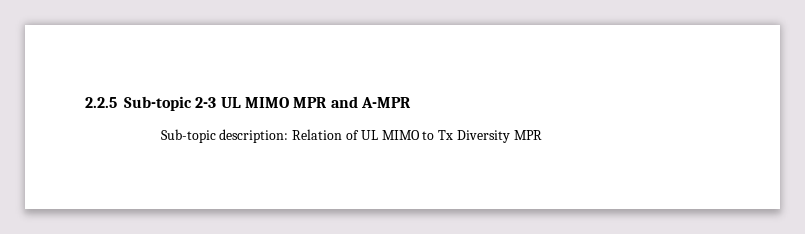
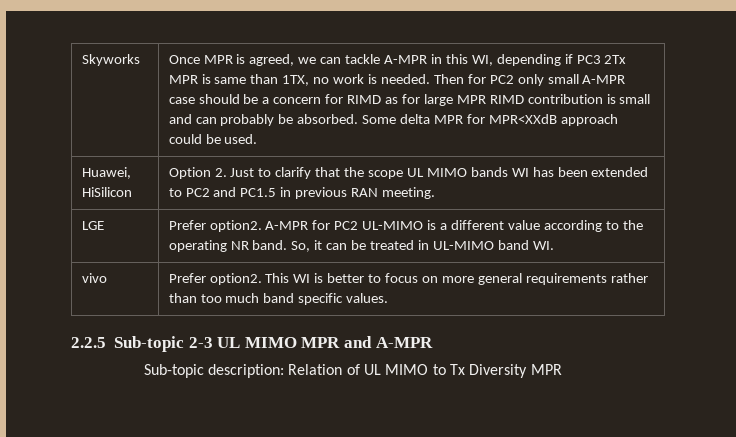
+ Skyworks | Once MPR is agreed, we can tackle A-MPR in this WI, depending if PC3 2Tx MPR is same than 1TX, no work is needed. Then for PC2 only small A-MPR case should be a concern for RIMD as for large MPR RIMD contribution is small and can probably be absorbed. Some delta MPR for MPR<XXdB approach could be used.
+ Huawei, HiSilicon | Option 2. Just to clarify that the scope UL MIMO bands WI has been extended to PC2 and PC1.5 in previous RAN meeting.
+ LGE | Prefer option2. A-MPR for PC2 UL-MIMO is a different value according to the operating NR band. So, it can be treated in UL-MIMO band WI.
+ vivo | Prefer option2. This WI is better to focus on more general requirements rather than too much band specific values.

